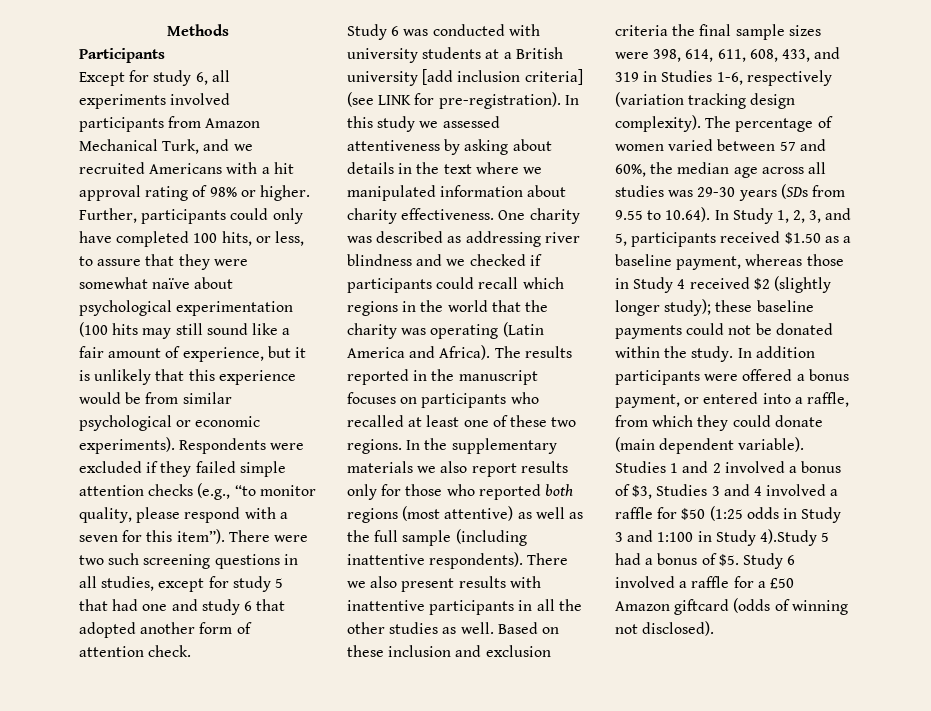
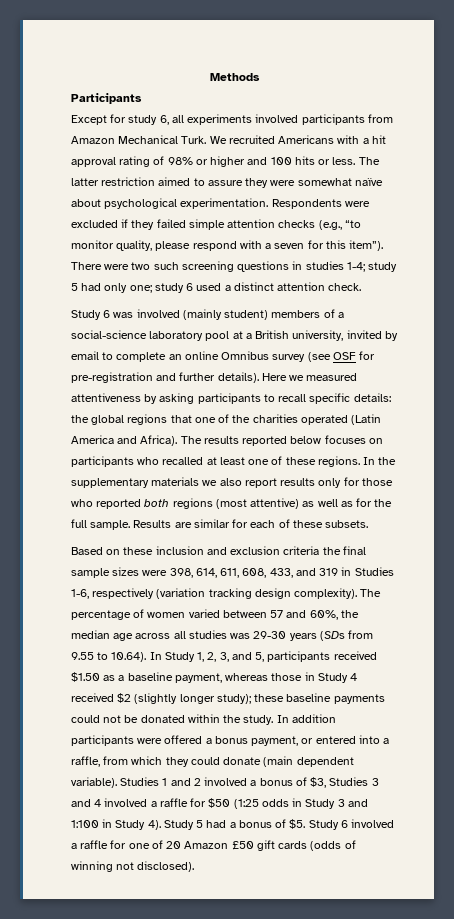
- Except for study 6, all experiments involved participants from Amazon Mechanical Turk, and we recruited Americans with a hit approval rating of 98% or higher. Further, participants could only have completed 100 hits, or less, to assure that they were somewhat naïve about psychological experimentation (100 hits may still sound like a fair amount of experience, but it is unlikely that this experience would be from similar psychological or economic experiments).
+ Except for study 6, all experiments involved participants from Amazon Mechanical Turk. We recruited Americans with a hit approval rating of 98% or higher and 100 hits or less. The latter restriction aimed to assure they were somewhat naïve about psychological experimentation.
- There were two such screening questions in all studies, except for study 5 that had one and study 6 that adopted another form of attention check.
+ There were two such screening questions in studies 1-4; study 5 had only one; study 6 used a distinct attention check.
- Study 6 was conducted with university students at a British university [add inclusion criteria] (see LINK for pre-registration). In this study we assessed attentiveness by asking about details in the text where we manipulated information about charity effectiveness. One charity was described as addressing river blindness and we checked if participants could recall which regions in the world that the charity was operating (Latin America and Africa).
+ Study 6 was involved (mainly student) members of a social-science laboratory pool at a British university, invited by email to complete an online Omnibus survey (see OSF for pre-registration and further details). Here we measured attentiveness by asking participants to recall specific details: the global regions that one of the charities operated (Latin America and Africa).
- The results reported in the manuscript focuses on participants who recalled at least one of these two regions.
+ The results reported below focuses on participants who recalled at least one of these regions.
- In the supplementary materials we also report results only for those who reported both regions (most attentive) as well as the full sample (including inattentive respondents). There we also present results with inattentive participants in all the other studies as well. Based on these inclusion and exclusion criteria the final sample sizes were 398, 614, 611, 608, 433, and 319 in Studies 1-6, respectively (variation tracking design complexity).
+ In the supplementary materials we also report results only for those who reported both regions (most attentive) as well as for the full sample. Results are similar for each of these subsets.
+ Based on these inclusion and exclusion criteria the final sample sizes were 398, 614, 611, 608, 433, and 319 in Studies 1-6, respectively (variation tracking design complexity).
- Studies 1 and 2 involved a bonus of $3, Studies 3 and 4 involved a raffle for $50 (1:25 odds in Study 3 and 1:100 in Study 4).Study 5 had a bonus of $5.
+ Studies 1 and 2 involved a bonus of $3, Studies 3 and 4 involved a raffle for $50 (1:25 odds in Study 3 and 1:100 in Study 4). Study 5 had a bonus of $5.
- Study 6 involved a raffle for a £50 Amazon giftcard (odds of winning not disclosed).
+ Study 6 involved a raffle for one of 20 Amazon £50 gift cards (odds of winning not disclosed).

